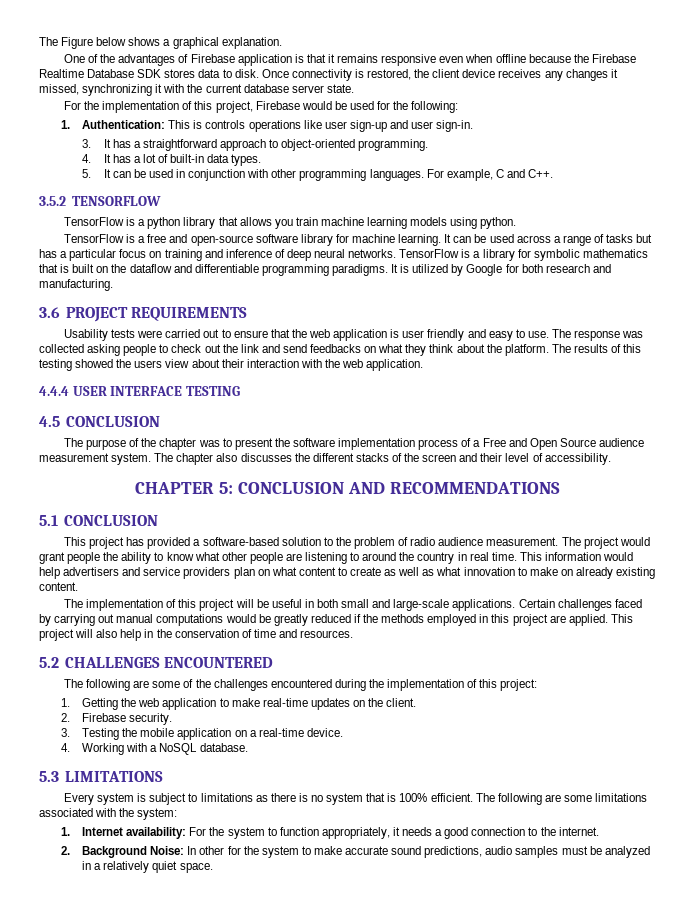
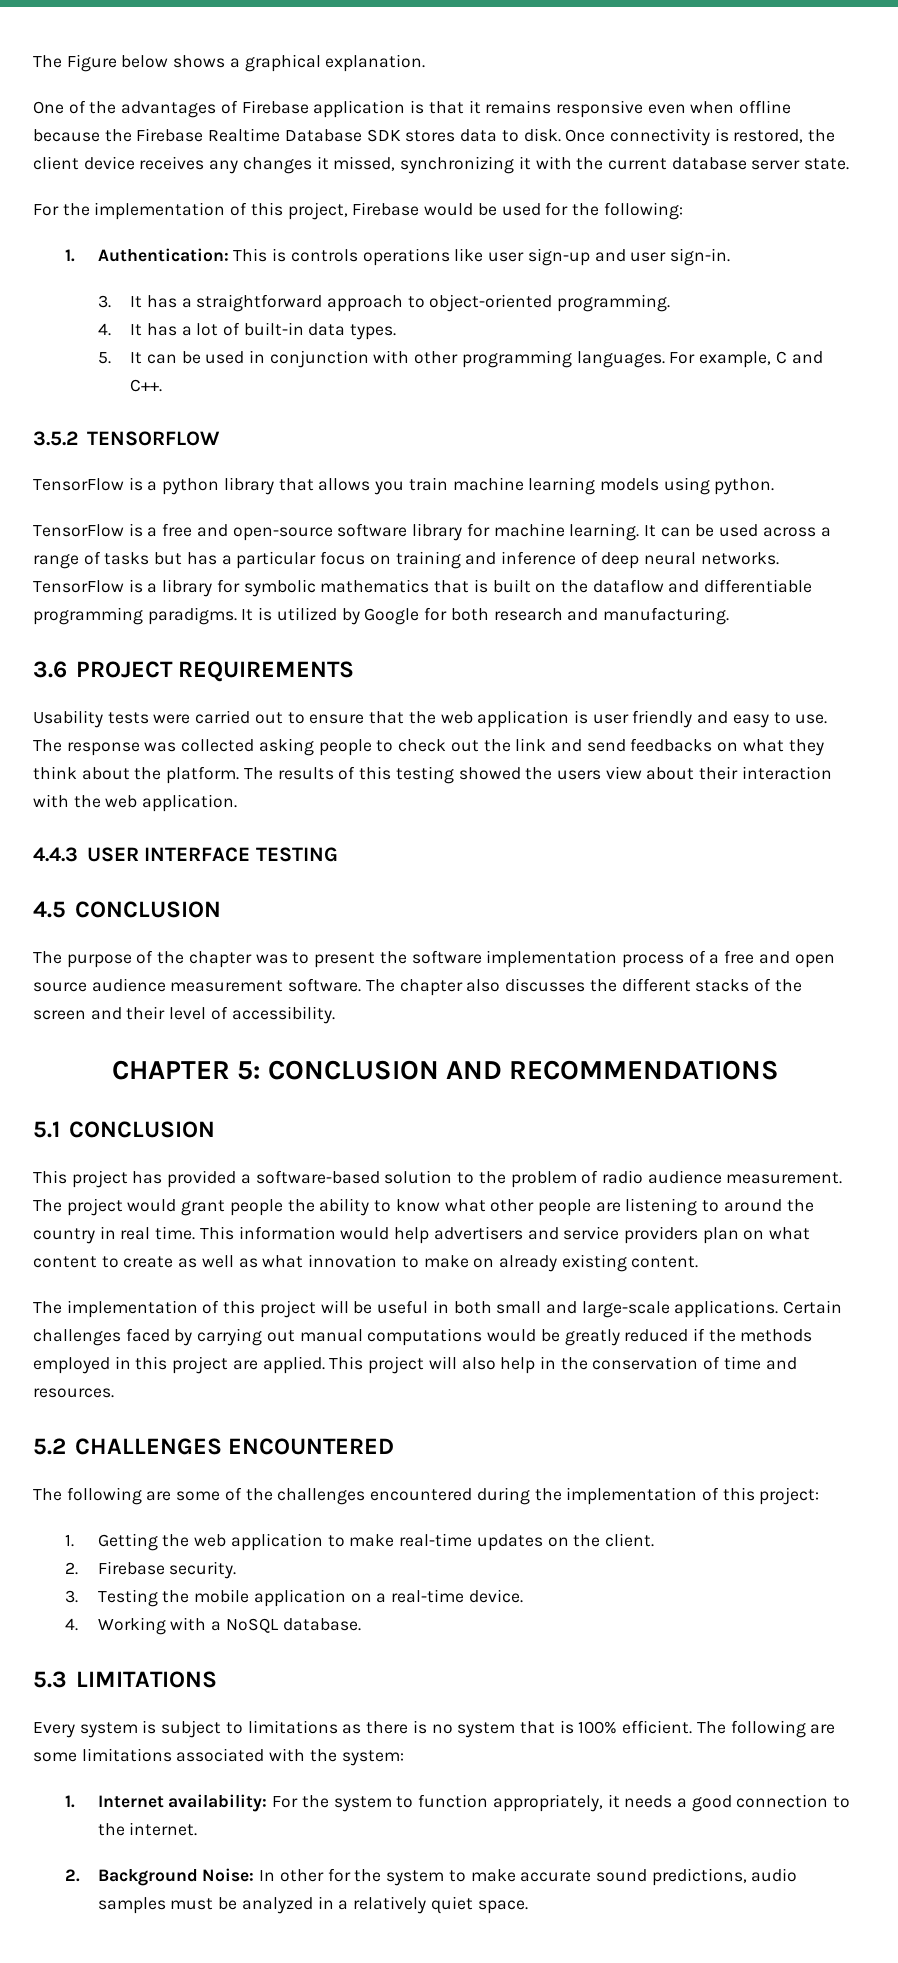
- 4.4.4 USER INTERFACE TESTING
+ 4.4.3 USER INTERFACE TESTING
- The purpose of the chapter was to present the software implementation process of a Free and Open Source audience measurement system.
+ The purpose of the chapter was to present the software implementation process of a free and open source audience measurement software.

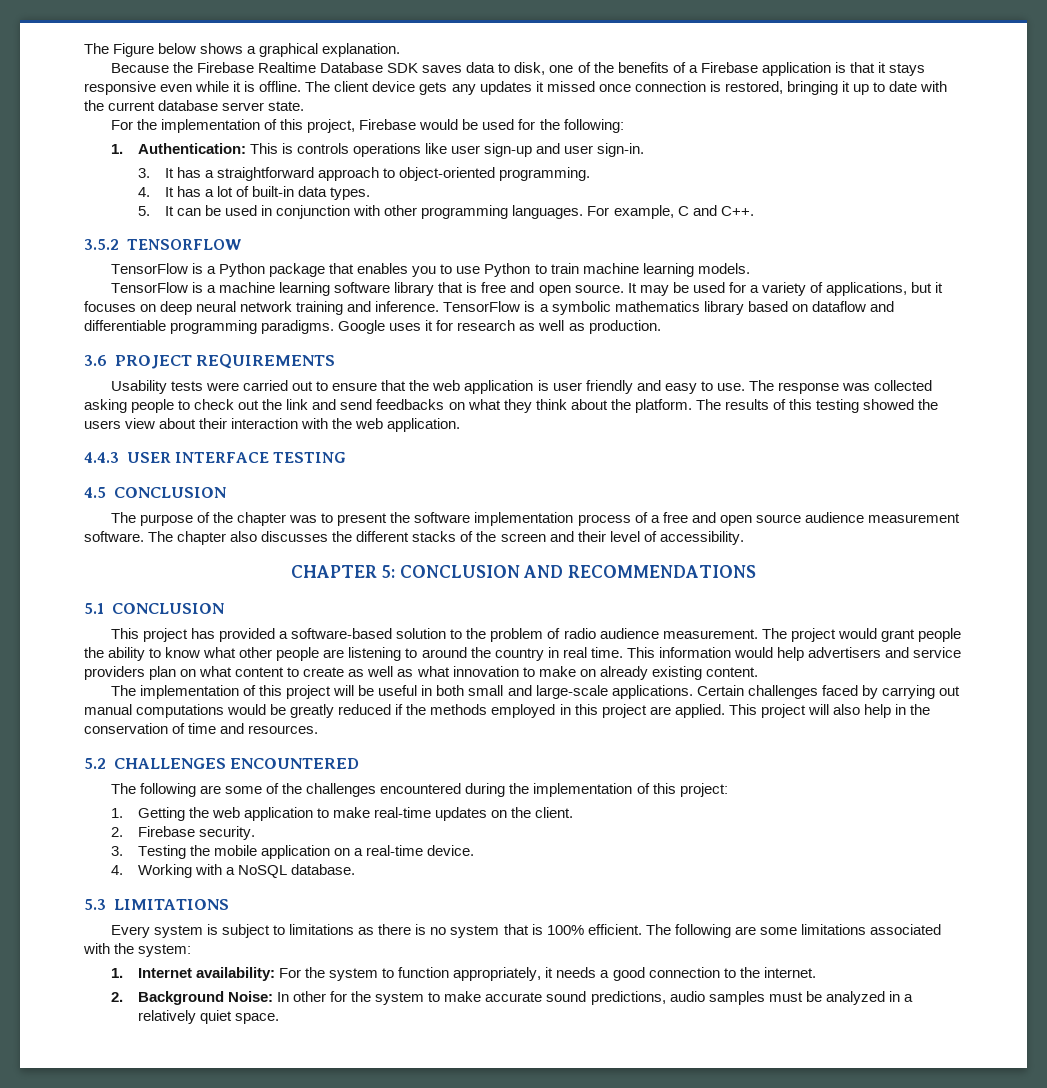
- One of the advantages of Firebase application is that it remains responsive even when offline because the Firebase Realtime Database SDK stores data to disk. Once connectivity is restored, the client device receives any changes it missed, synchronizing it with the current database server state.
+ Because the Firebase Realtime Database SDK saves data to disk, one of the benefits of a Firebase application is that it stays responsive even while it is offline. The client device gets any updates it missed once connection is restored, bringing it up to date with the current database server state.
- TensorFlow is a python library that allows you train machine learning models using python.
- TensorFlow is a free and open-source software library for machine learning. It can be used across a range of tasks but has a particular focus on training and inference of deep neural networks. TensorFlow is a library for symbolic mathematics that is built on the dataflow and differentiable programming paradigms.
+ TensorFlow is a Python package that enables you to use Python to train machine learning models.
+ TensorFlow is a machine learning software library that is free and open source. It may be used for a variety of applications, but it focuses on deep neural network training and inference. TensorFlow is a symbolic mathematics library based on dataflow and differentiable programming paradigms.
- It is utilized by Google for both research and manufacturing.
+ Google uses it for research as well as production.

